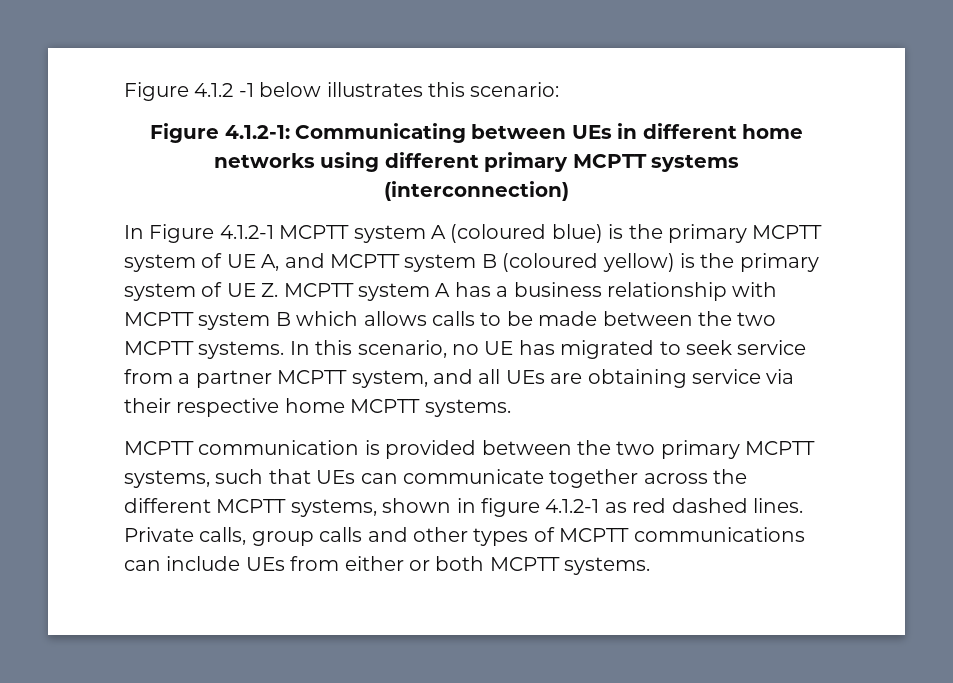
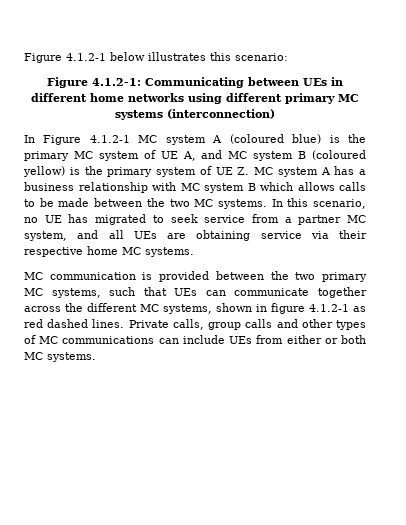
- Figure 4.1.2 -1 below illustrates this scenario:
+ Figure 4.1.2-1 below illustrates this scenario:
- Figure 4.1.2-1: Communicating between UEs in different home networks using different primary MCPTT systems (interconnection)
+ Figure 4.1.2-1: Communicating between UEs in different home networks using different primary MC systems (interconnection)
- In Figure 4.1.2-1 MCPTT system A (coloured blue) is the primary MCPTT system of UE A, and MCPTT system B (coloured yellow) is the primary system of UE Z. MCPTT system A has a business relationship with MCPTT system B which allows calls to be made between the two MCPTT systems.
+ In Figure 4.1.2-1 MC system A (coloured blue) is the primary MC system of UE A, and MC system B (coloured yellow) is the primary system of UE Z. MC system A has a business relationship with MC system B which allows calls to be made between the two MC systems.
- In this scenario, no UE has migrated to seek service from a partner MCPTT system, and all UEs are obtaining service via their respective home MCPTT systems.
+ In this scenario, no UE has migrated to seek service from a partner MC system, and all UEs are obtaining service via their respective home MC systems.
- MCPTT communication is provided between the two primary MCPTT systems, such that UEs can communicate together across the different MCPTT systems, shown in figure 4.1.2-1 as red dashed lines.
+ MC communication is provided between the two primary MC systems, such that UEs can communicate together across the different MC systems, shown in figure 4.1.2-1 as red dashed lines.
- Private calls, group calls and other types of MCPTT communications can include UEs from either or both MCPTT systems.
+ Private calls, group calls and other types of MC communications can include UEs from either or both MC systems.

